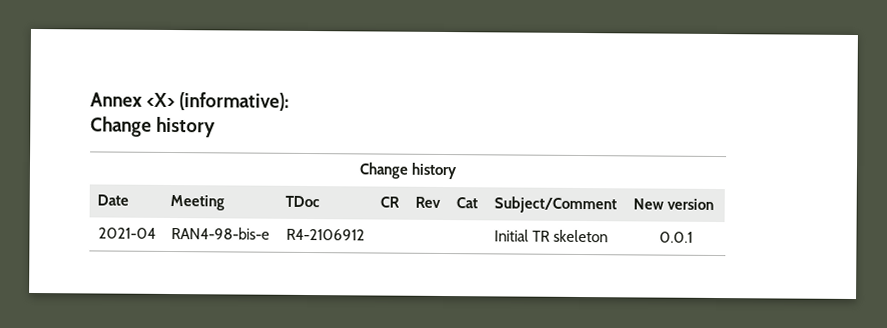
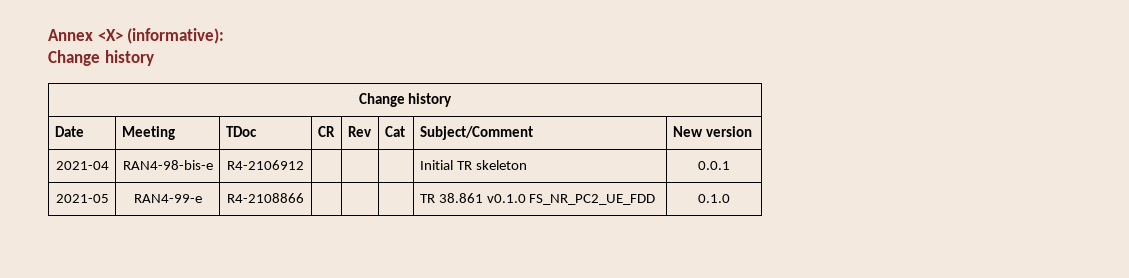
+ 2021-05 | RAN4-99-e | R4-2108866 | | | | TR 38.861 v0.1.0 FS_NR_PC2_UE_FDD | 0.1.0

